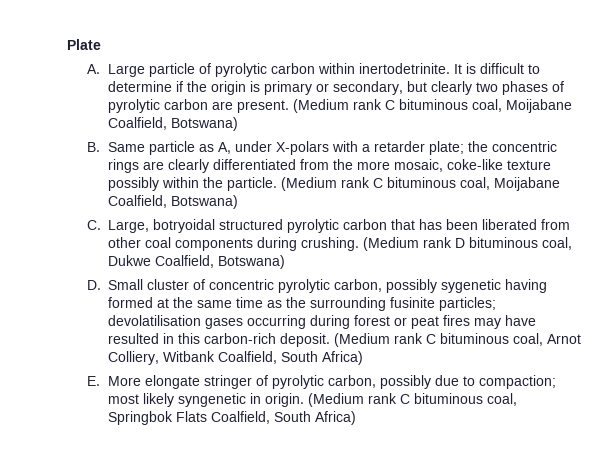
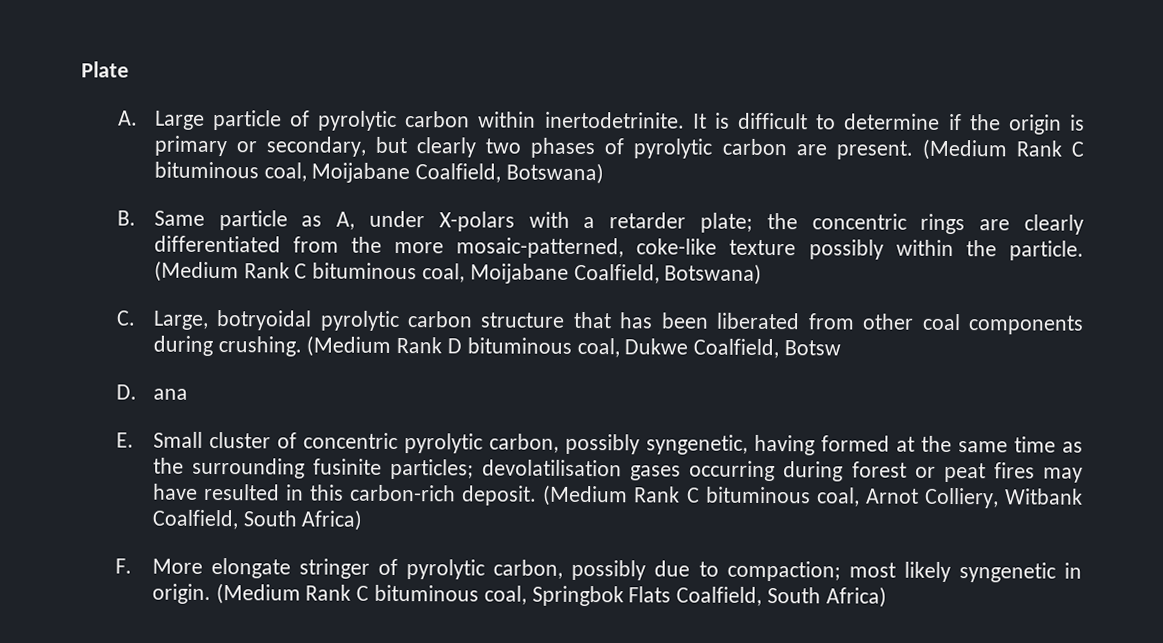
- It is difficult to determine if the origin is primary or secondary, but clearly two phases of pyrolytic carbon are present. (Medium rank C bituminous coal, Moijabane Coalfield, Botswana)
+ It is difficult to determine if the origin is primary or secondary, but clearly two phases of pyrolytic carbon are present. (Medium Rank C bituminous coal, Moijabane Coalfield, Botswana)
- B. Same particle as A, under X-polars with a retarder plate; the concentric rings are clearly differentiated from the more mosaic, coke-like texture possibly within the particle. (Medium rank C bituminous coal, Moijabane Coalfield, Botswana)
+ B. Same particle as A, under X-polars with a retarder plate; the concentric rings are clearly differentiated from the more mosaic-patterned, coke-like texture possibly within the particle. (Medium Rank C bituminous coal, Moijabane Coalfield, Botswana)
- C. Large, botryoidal structured pyrolytic carbon that has been liberated from other coal components during crushing.
+ C. Large, botryoidal pyrolytic carbon structure that has been liberated from other coal components during crushing.
- (Medium rank D bituminous coal, Dukwe Coalfield, Botswana)
- D. Small cluster of concentric pyrolytic carbon, possibly sygenetic having formed at the same time as the surrounding fusinite particles; devolatilisation gases occurring during forest or peat fires may have resulted in this carbon-rich deposit.
+ (Medium Rank D bituminous coal, Dukwe Coalfield, Botsw
+ D. ana
+ E. Small cluster of concentric pyrolytic carbon, possibly syngenetic, having formed at the same time as the surrounding fusinite particles; devolatilisation gases occurring during forest or peat fires may have resulted in this carbon-rich deposit.
- (Medium rank C bituminous coal, Arnot Colliery, Witbank Coalfield, South Africa)
+ (Medium Rank C bituminous coal, Arnot Colliery, Witbank Coalfield, South Africa)
- E. More elongate stringer of pyrolytic carbon, possibly due to compaction; most likely syngenetic in origin.
+ F. More elongate stringer of pyrolytic carbon, possibly due to compaction; most likely syngenetic in origin.
- (Medium rank C bituminous coal, Springbok Flats Coalfield, South Africa)
+ (Medium Rank C bituminous coal, Springbok Flats Coalfield, South Africa)

